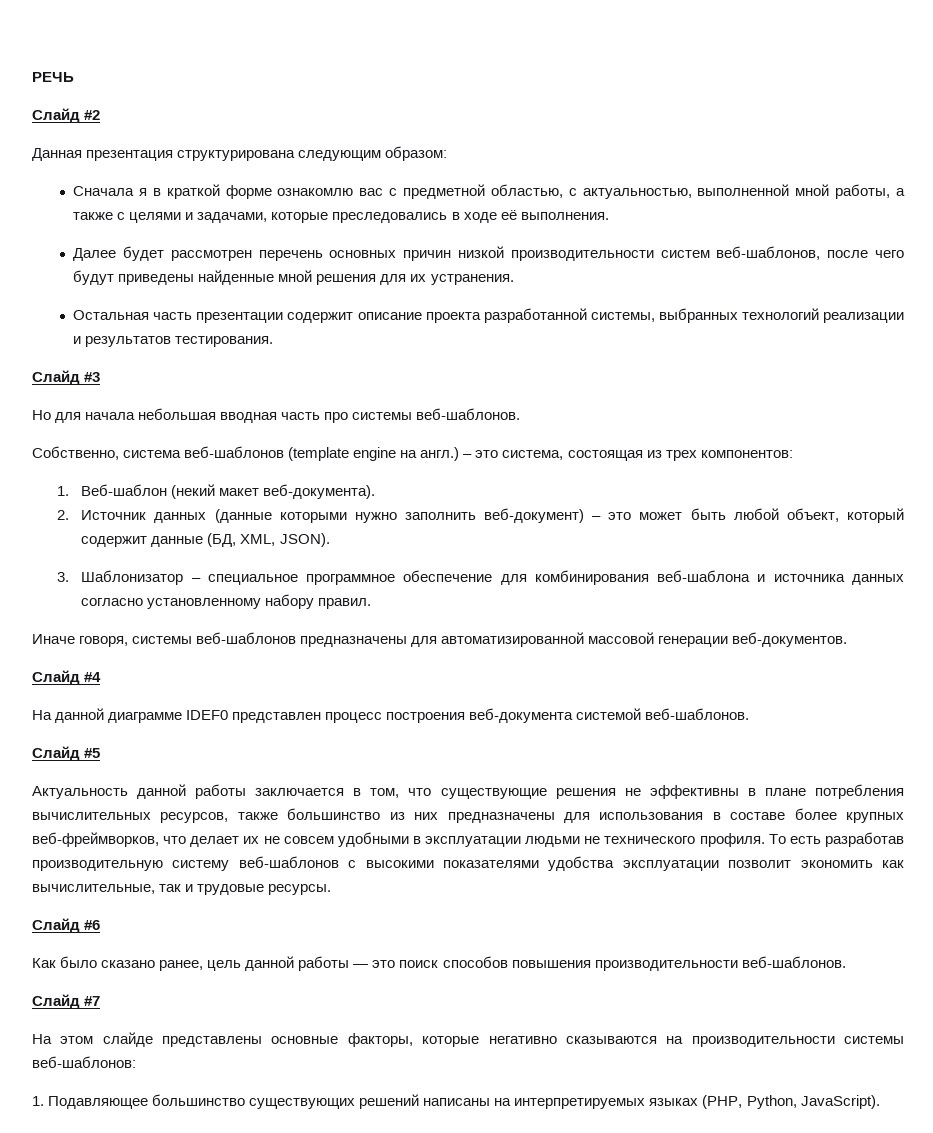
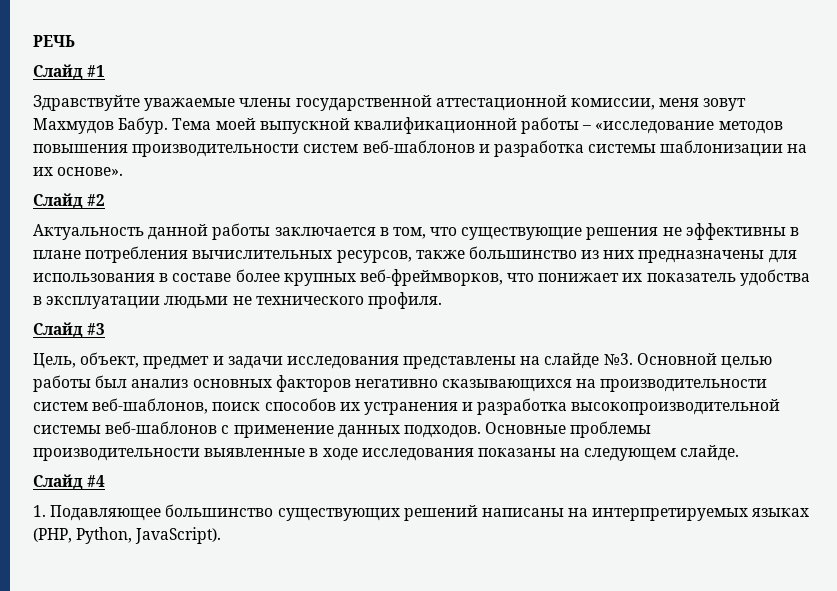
+ Слайд #1
+ Здравствуйте уважаемые члены государственной аттестационной комиссии, меня зовут Махмудов Бабур. Тема моей выпускной квалификационной работы – «исследование методов повышения производительности систем веб-шаблонов и разработка системы шаблонизации на их основе».
  Слайд #2
- Данная презентация структурирована следующим образом:
- Сначала я в краткой форме ознакомлю вас с предметной областью, с актуальностью, выполненной мной работы, а также с целями и задачами, которые преследовались в ходе её выполнения.
- Далее будет рассмотрен перечень основных причин низкой производительности систем веб-шаблонов, после чего будут приведены найденные мной решения для их устранения.
- Остальная часть презентации содержит описание проекта разработанной системы, выбранных технологий реализации и результатов тестирования.
- Слайд #3
- Но для начала небольшая вводная часть про системы веб-шаблонов.
- Собственно, система веб-шаблонов (template engine на англ.) – это система, состоящая из трех компонентов:
- 1. Веб-шаблон (некий макет веб-документа).
- 2. Источник данных (данные которыми нужно заполнить веб-документ) – это может быть любой объект, который содержит данные (БД, XML, JSON).
- 3. Шаблонизатор – специальное программное обеспечение для комбинирования веб-шаблона и источника данных согласно установленному набору правил.
- Иначе говоря, системы веб-шаблонов предназначены для автоматизированной массовой генерации веб-документов.
- Слайд #4
- На данной диаграмме IDEF0 представлен процесс построения веб-документа системой веб-шаблонов.
- Слайд #5
- Актуальность данной работы заключается в том, что существующие решения не эффективны в плане потребления вычислительных ресурсов, также большинство из них предназначены для использования в составе более крупных веб-фреймворков, что делает их не совсем удобными в эксплуатации людьми не технического профиля. То есть разработав производительную систему веб-шаблонов с высокими показателями удобства эксплуатации позволит экономить как вычислительные, так и трудовые ресурсы.
- Слайд #6
- Как было сказано ранее, цель данной работы — это поиск способов повышения производительности веб-шаблонов.
- Слайд #7
- На этом слайде представлены основные факторы, которые негативно сказываются на производительности системы веб-шаблонов:
+ Актуальность данной работы заключается в том, что существующие решения не эффективны в плане потребления вычислительных ресурсов, также большинство из них предназначены для использования в составе более крупных веб-фреймворков, что понижает их показатель удобства в эксплуатации людьми не технического профиля.
+ Слайд #3
+ Цель, объект, предмет и задачи исследования представлены на слайде №3. Основной целью работы был анализ основных факторов негативно сказывающихся на производительности систем веб-шаблонов, поиск способов их устранения и разработка высокопроизводительной системы веб-шаблонов с применение данных подходов. Основные проблемы производительности выявленные в ходе исследования показаны на следующем слайде.
+ Слайд #4

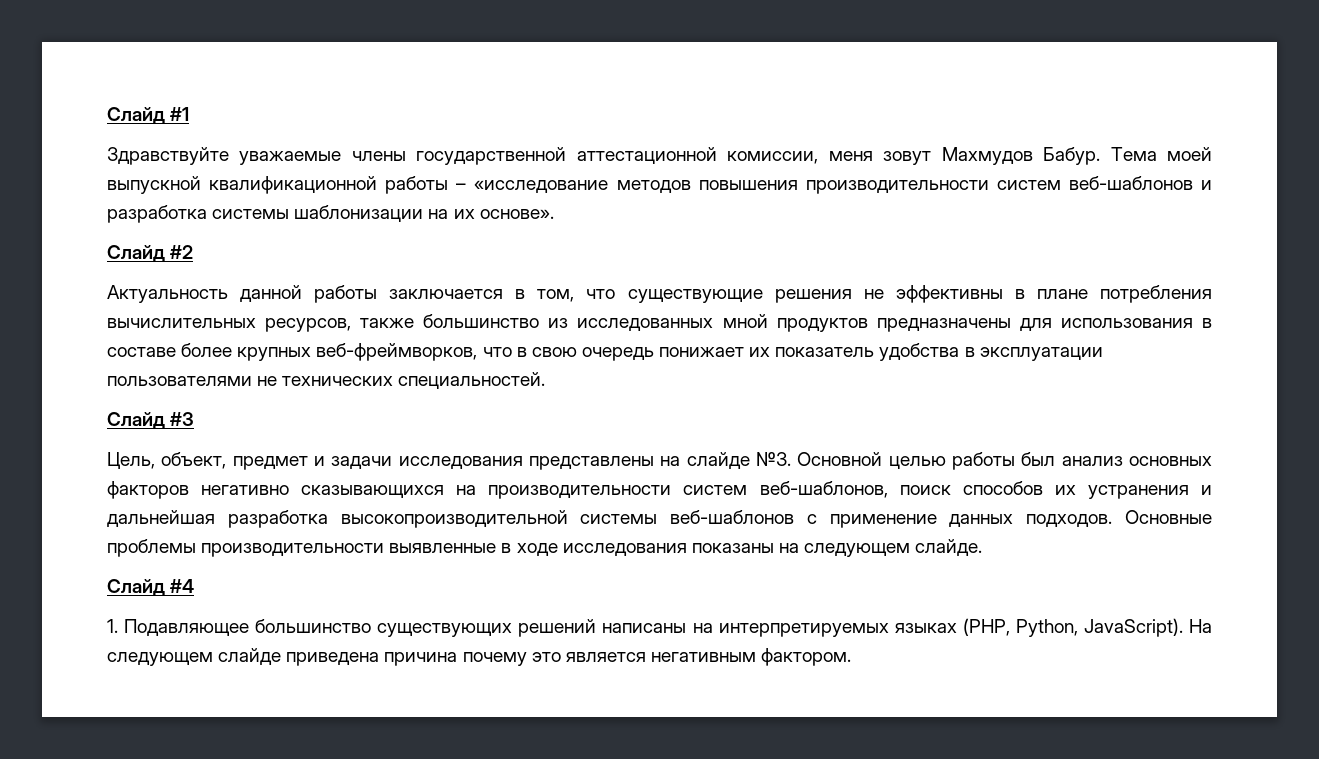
- РЕЧЬ
- Актуальность данной работы заключается в том, что существующие решения не эффективны в плане потребления вычислительных ресурсов, также большинство из них предназначены для использования в составе более крупных веб-фреймворков, что понижает их показатель удобства в эксплуатации людьми не технического профиля.
+ Актуальность данной работы заключается в том, что существующие решения не эффективны в плане потребления вычислительных ресурсов, также большинство из исследованных мной продуктов предназначены для использования в составе более крупных веб-фреймворков, что в свою очередь понижает их показатель удобства в эксплуатации пользователями не технических специальностей.
- Основной целью работы был анализ основных факторов негативно сказывающихся на производительности систем веб-шаблонов, поиск способов их устранения и разработка высокопроизводительной системы веб-шаблонов с применение данных подходов.
+ Основной целью работы был анализ основных факторов негативно сказывающихся на производительности систем веб-шаблонов, поиск способов их устранения и дальнейшая разработка высокопроизводительной системы веб-шаблонов с применение данных подходов.
+ На следующем слайде приведена причина почему это является негативным фактором.

